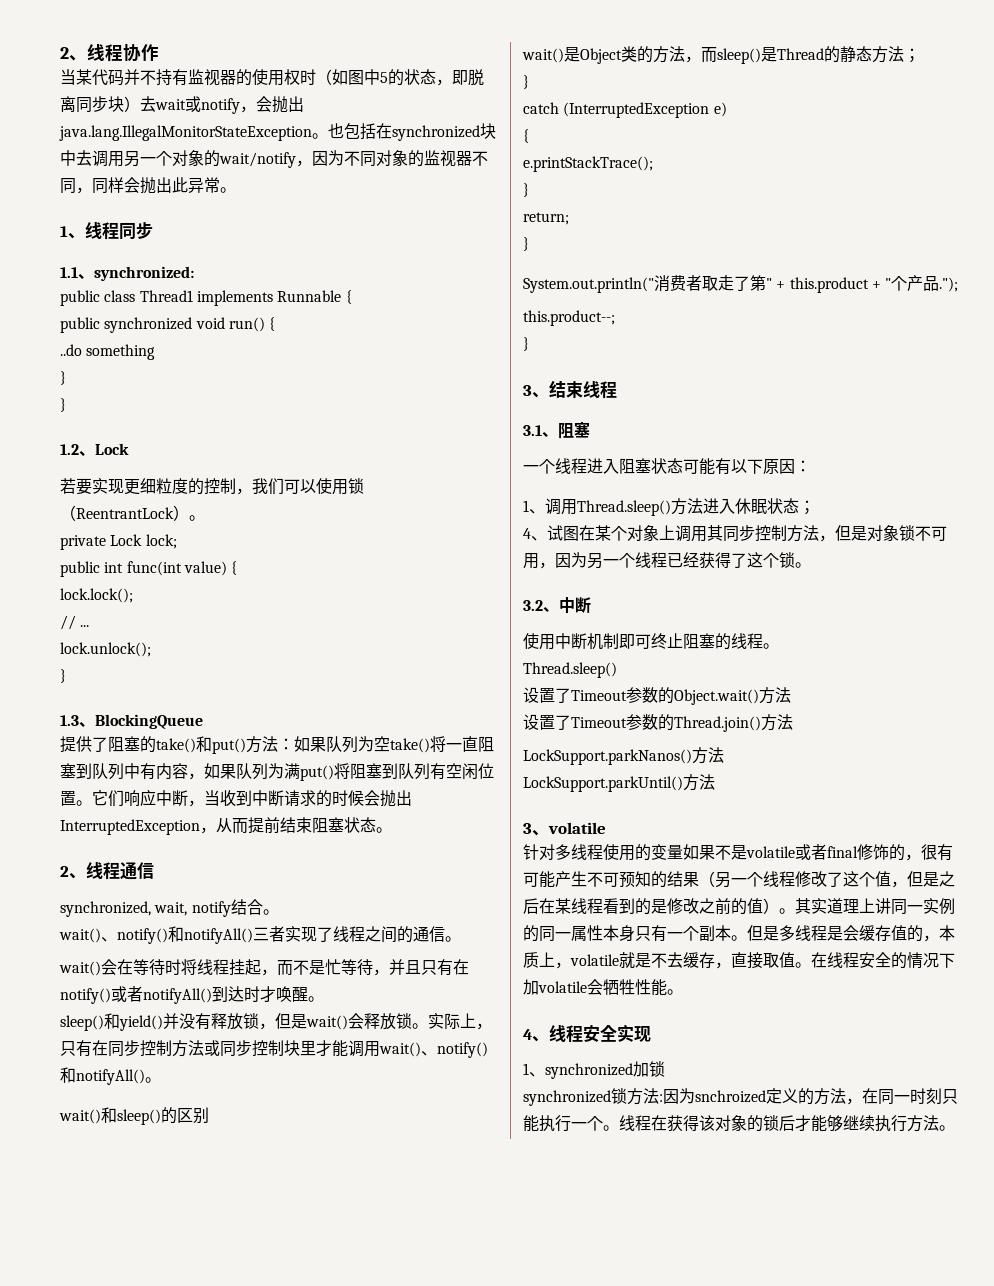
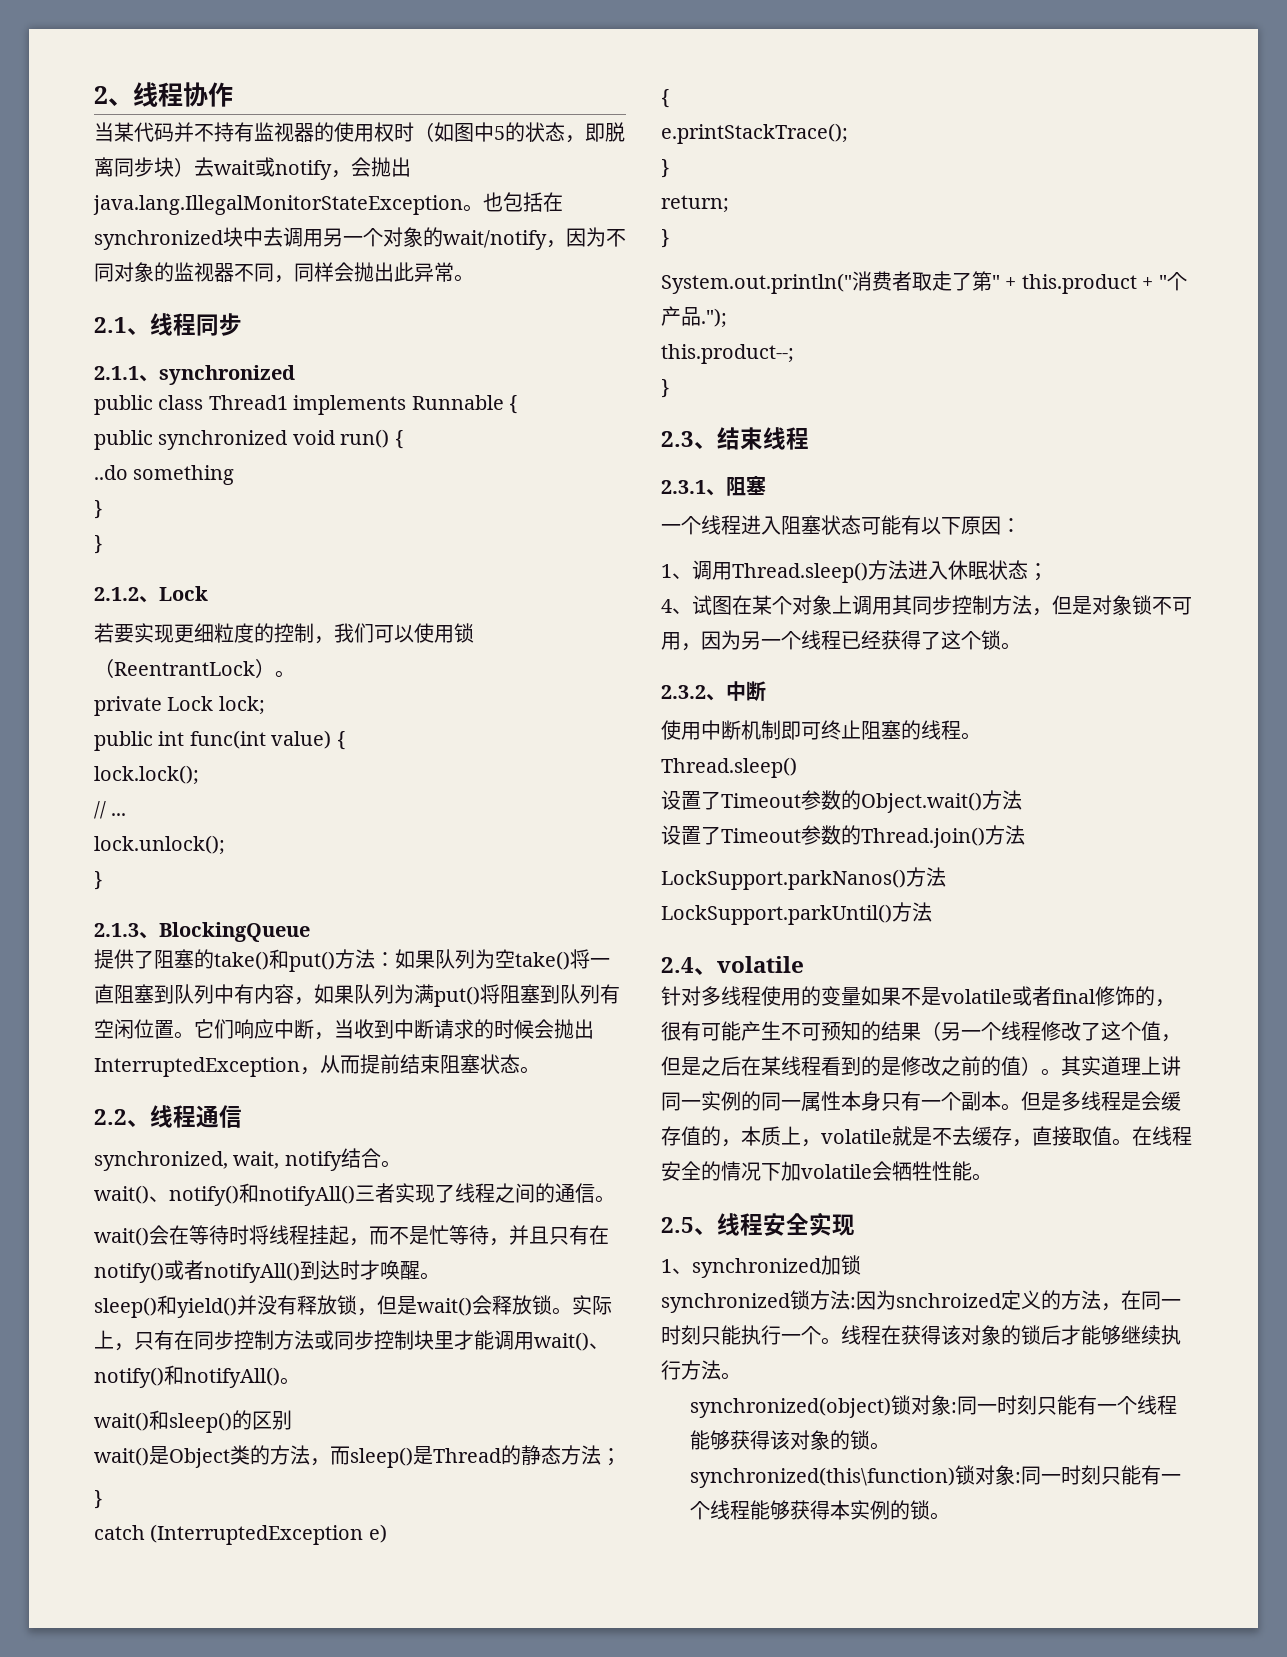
- 1、线程同步
+ 2.1、线程同步
- 1.1、synchronized:
+ 2.1.1、synchronized
- 1.2、Lock
+ 2.1.2、Lock
- 1.3、BlockingQueue
+ 2.1.3、BlockingQueue
- 2、线程通信
+ 2.2、线程通信
- 3、结束线程
+ 2.3、结束线程
- 3.1、阻塞
+ 2.3.1、阻塞
- 3.2、中断
+ 2.3.2、中断
- 3、volatile
+ 2.4、volatile
- 4、线程安全实现
+ 2.5、线程安全实现
+ synchronized(object)锁对象:同一时刻只能有一个线程能够获得该对象的锁。
+ synchronized(this\function)锁对象:同一时刻只能有一个线程能够获得本实例的锁。

